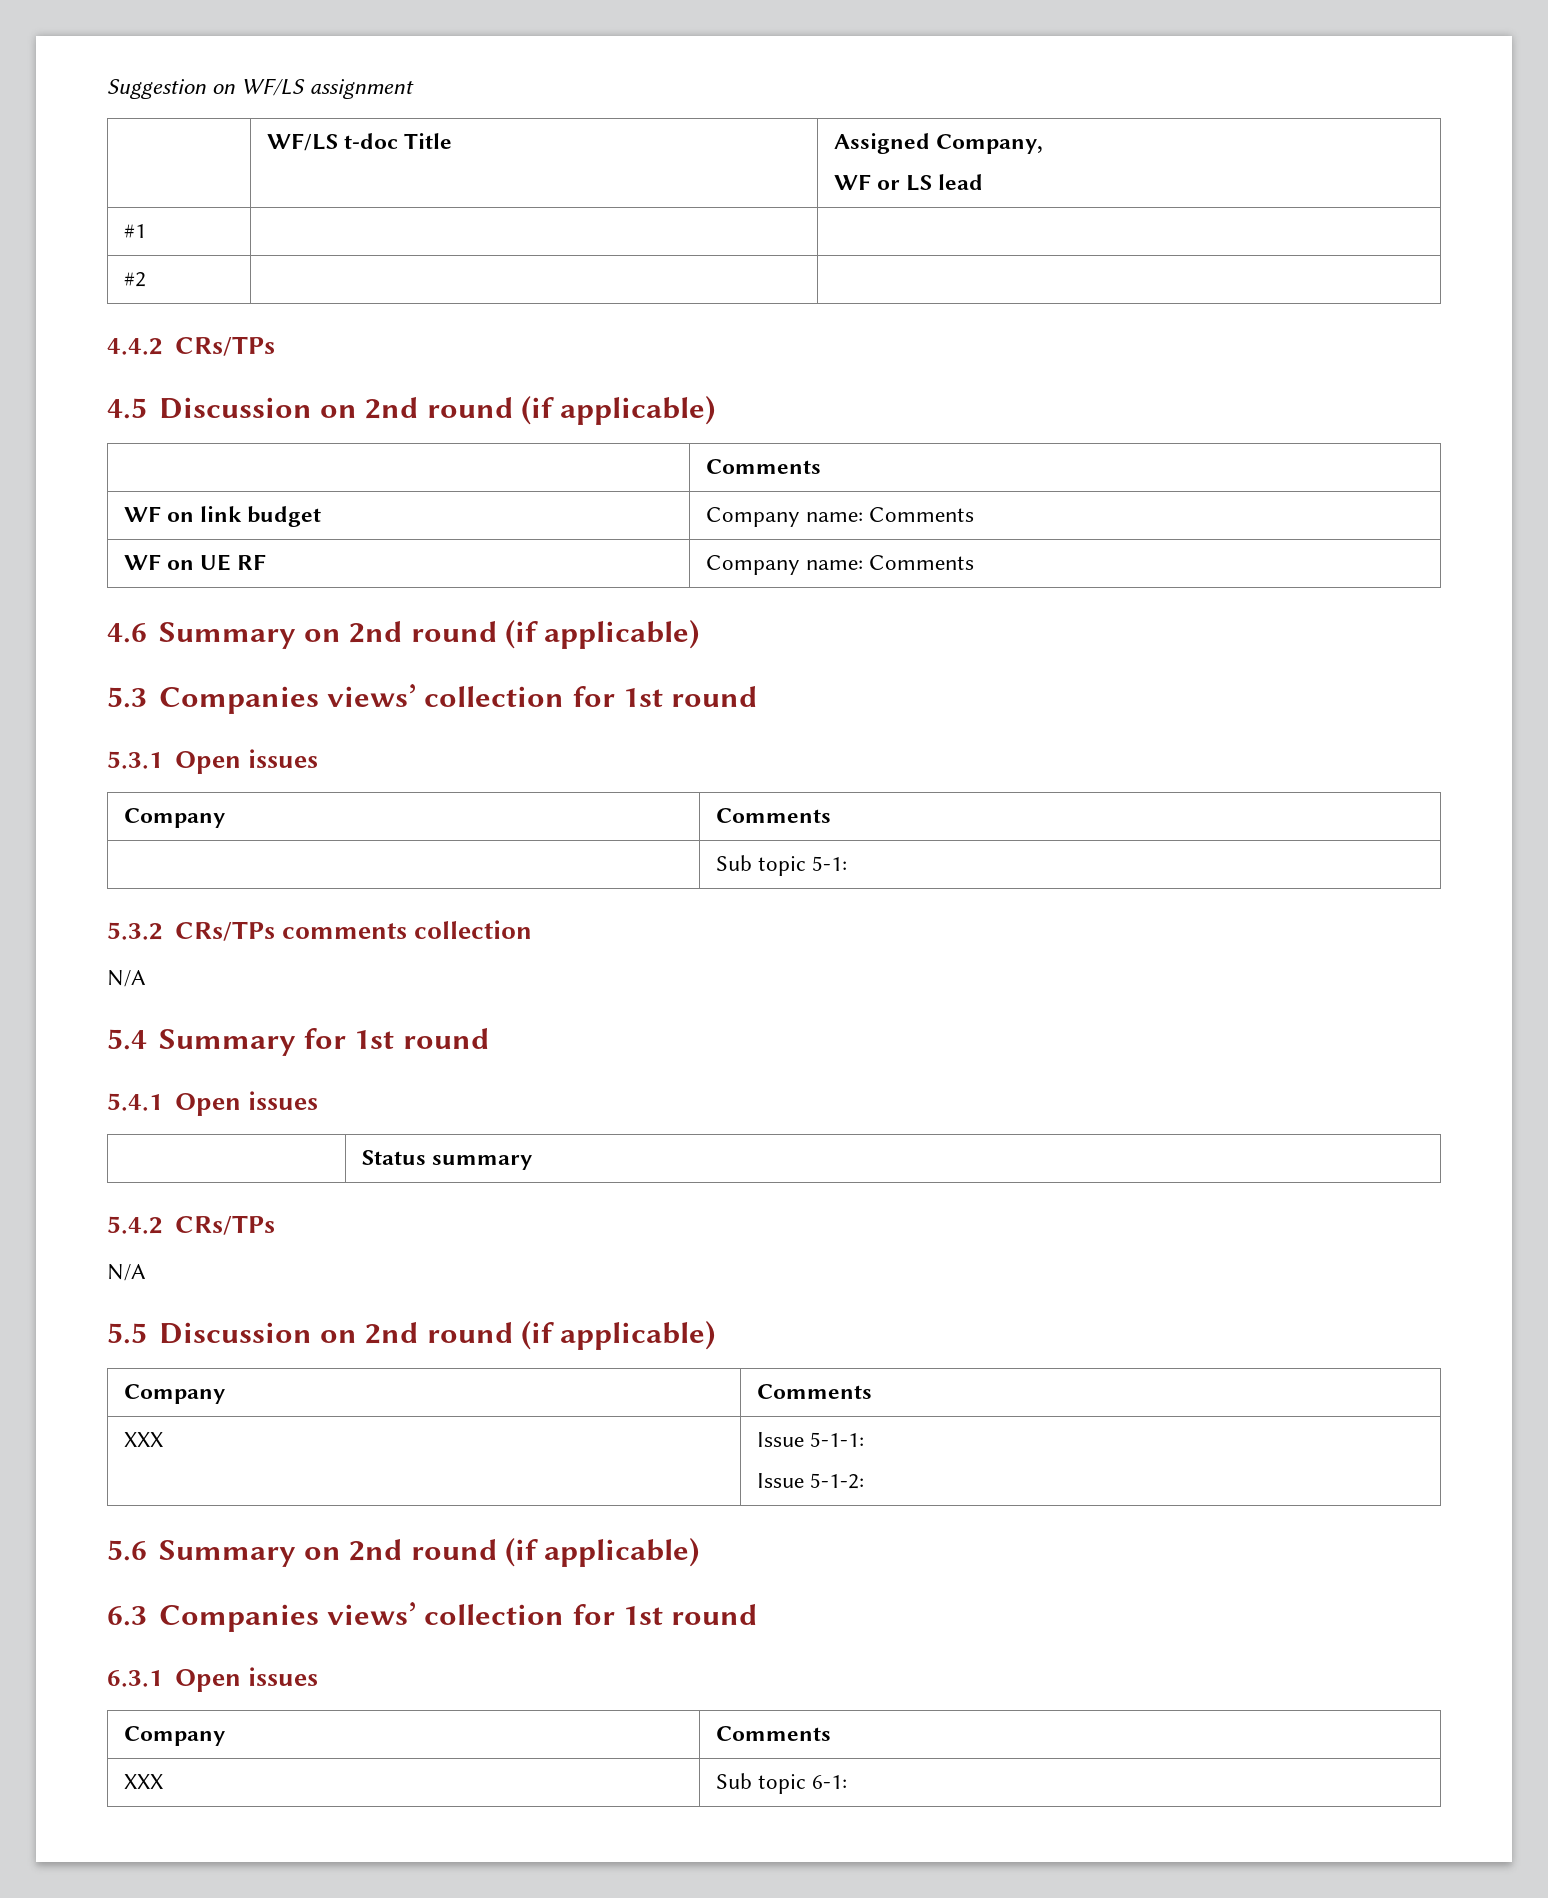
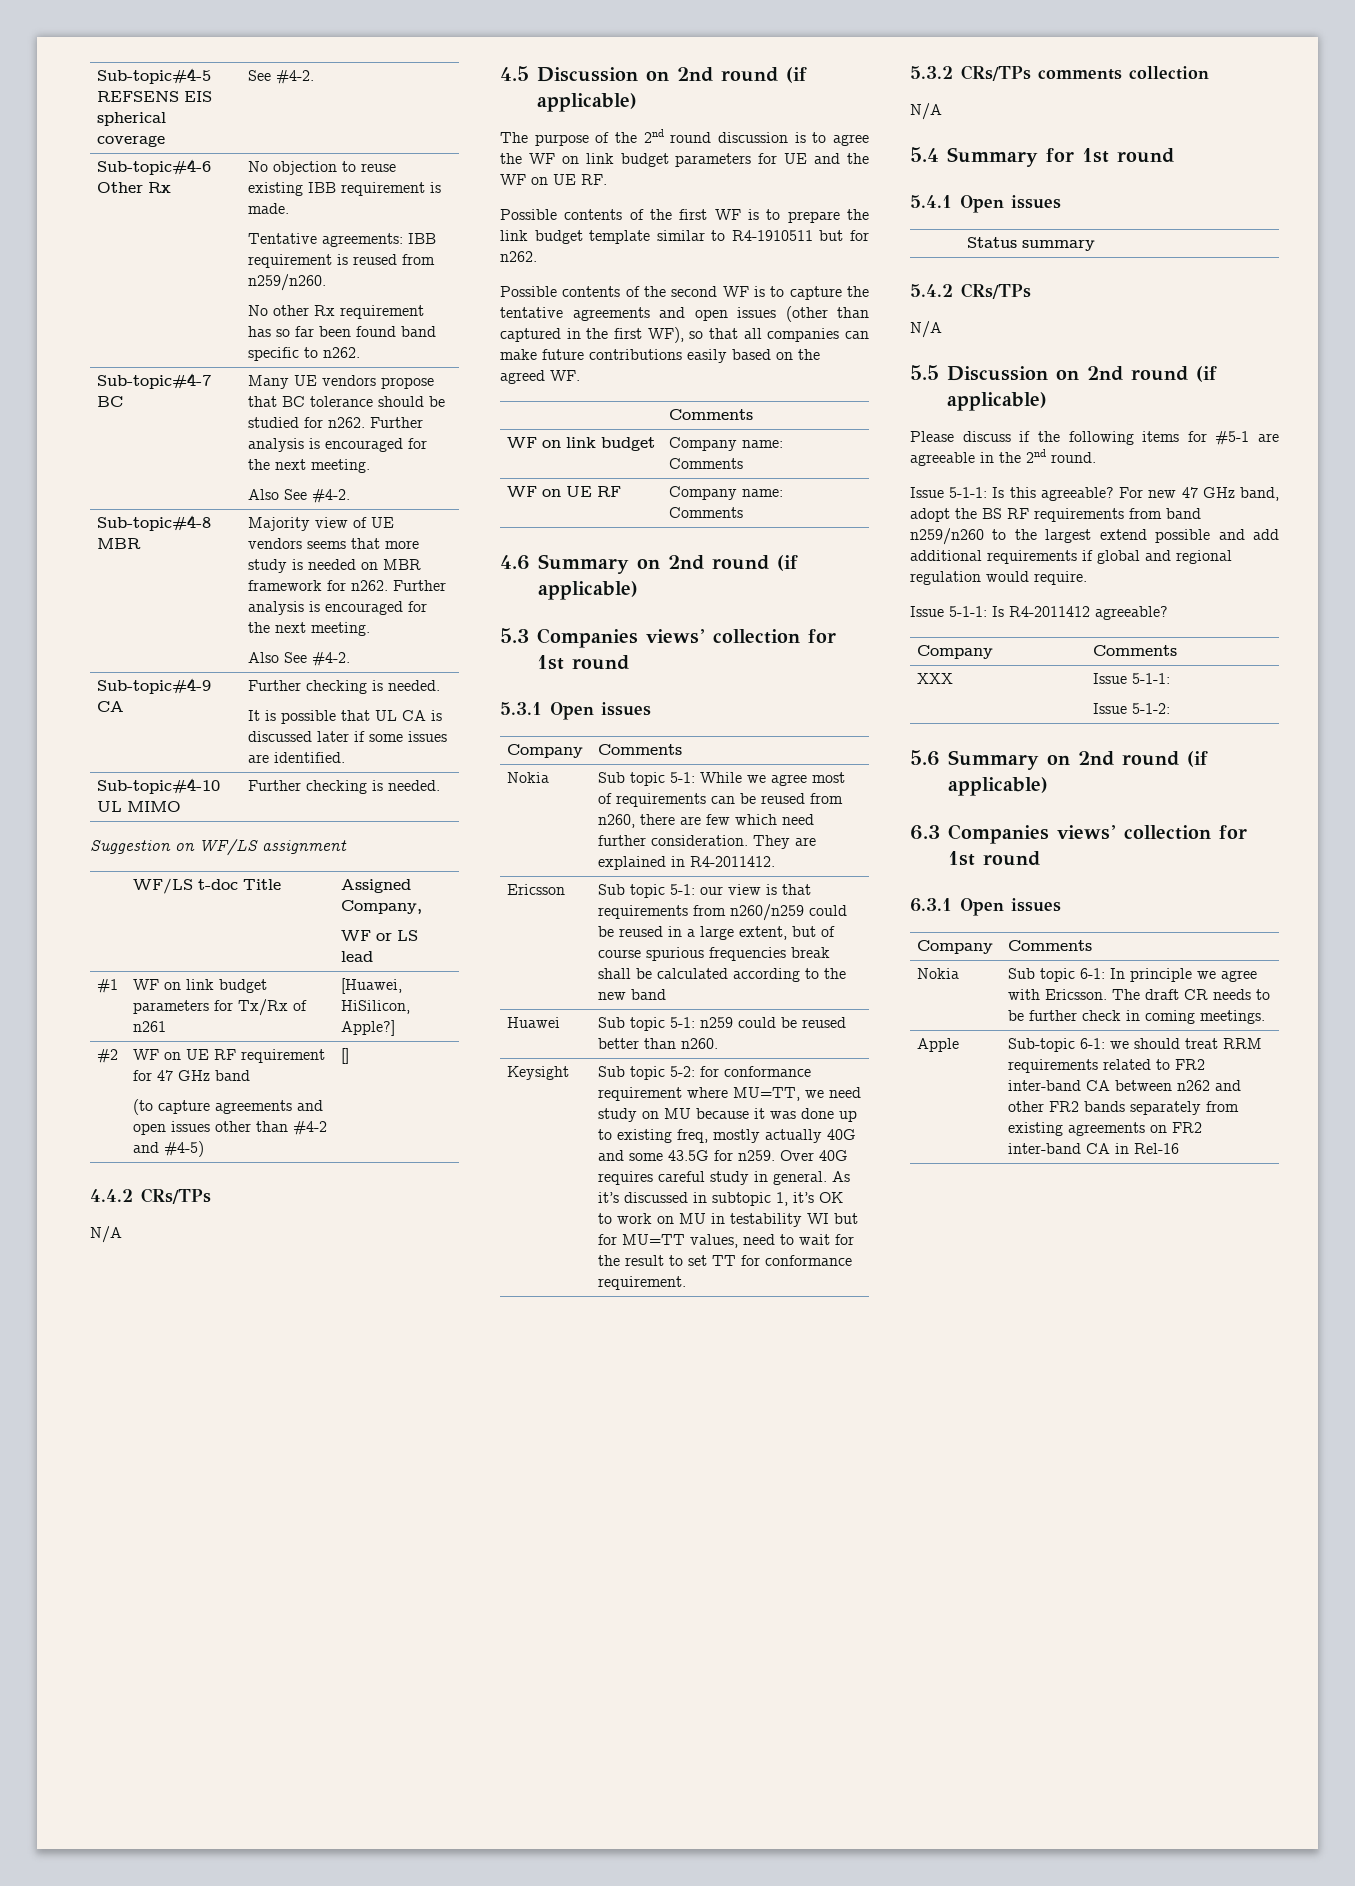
+ Sub-topic#4-5 REFSENS EIS spherical coverage | See #4-2.
+ Sub-topic#4-6 Other Rx | No objection to reuse existing IBB requirement is made.
+ Tentative agreements: IBB requirement is reused from n259/n260.
+ No other Rx requirement has so far been found band specific to n262.
+ Sub-topic#4-7 BC | Many UE vendors propose that BC tolerance should be studied for n262. Further analysis is encouraged for the next meeting.
+ Also See #4-2.
+ Sub-topic#4-8 MBR | Majority view of UE vendors seems that more study is needed on MBR framework for n262. Further analysis is encouraged for the next meeting.
+ Also See #4-2.
+ Sub-topic#4-9 CA | Further checking is needed.
+ It is possible that UL CA is discussed later if some issues are identified.
+ Sub-topic#4-10 UL MIMO | Further checking is needed.
- #1 | |
- #2 | |
+ #1 | WF on link budget parameters for Tx/Rx of n261 | [Huawei, HiSilicon, Apple?]
+ #2 | WF on UE RF requirement for 47 GHz band
+ (to capture agreements and open issues other than #4-2 and #4-5) | []
  4.4.2 CRs/TPs
+ N/A
+ The purpose of the 2nd round discussion is to agree the WF on link budget parameters for UE and the WF on UE RF.
+ Possible contents of the first WF is to prepare the link budget template similar to R4-1910511 but for n262.
+ Possible contents of the second WF is to capture the tentative agreements and open issues (other than captured in the first WF), so that all companies can make future contributions easily based on the agreed WF.
- | Sub topic 5-1:
+ Nokia | Sub topic 5-1: While we agree most of requirements can be reused from n260, there are few which need further consideration. They are explained in R4-2011412.
+ Ericsson | Sub topic 5-1: our view is that requirements from n260/n259 could be reused in a large extent, but of course spurious frequencies break shall be calculated according to the new band
+ Huawei | Sub topic 5-1: n259 could be reused better than n260.
+ Keysight | Sub topic 5-2: for conformance requirement where MU=TT, we need study on MU because it was done up to existing freq, mostly actually 40G and some 43.5G for n259. Over 40G requires careful study in general. As it’s discussed in subtopic 1, it’s OK to work on MU in testability WI but for MU=TT values, need to wait for the result to set TT for conformance requirement.
+ Please discuss if the following items for #5-1 are agreeable in the 2nd round.
+ Issue 5-1-1: Is this agreeable? For new 47 GHz band, adopt the BS RF requirements from band n259/n260 to the largest extend possible and add additional requirements if global and regional regulation would require.
+ Issue 5-1-1: Is R4-2011412 agreeable?
- XXX | Sub topic 6-1:
+ Nokia | Sub topic 6-1: In principle we agree with Ericsson. The draft CR needs to be further check in coming meetings.
+ Apple | Sub-topic 6-1: we should treat RRM requirements related to FR2 inter-band CA between n262 and other FR2 bands separately from existing agreements on FR2 inter-band CA in Rel-16

